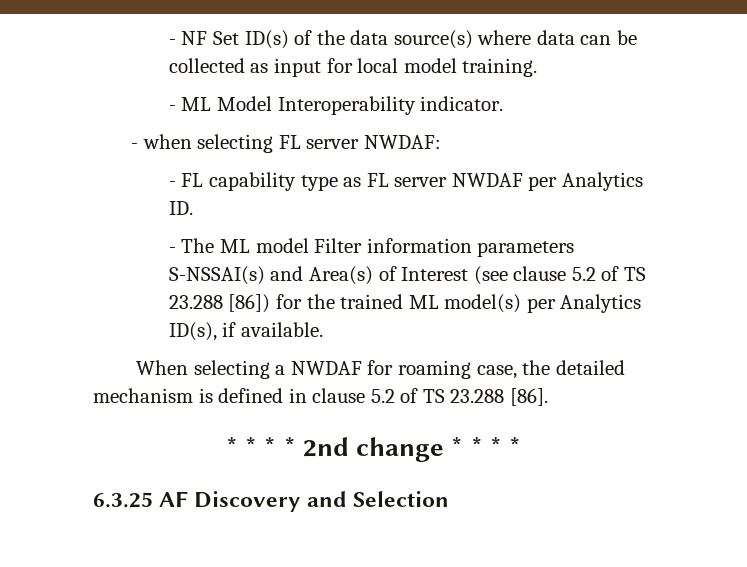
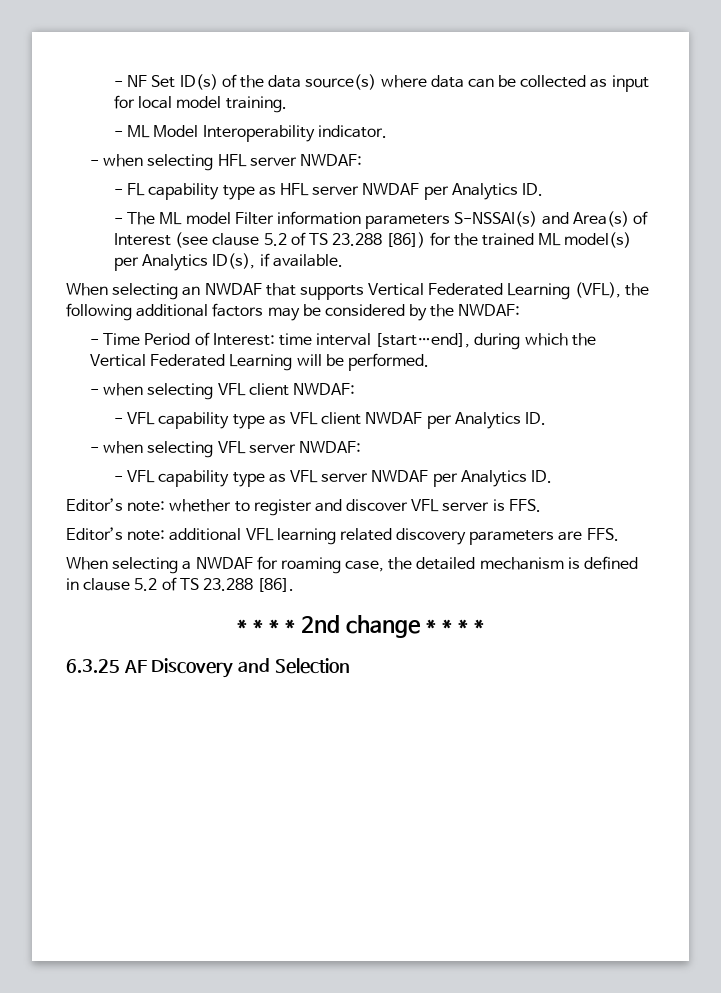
- - when selecting FL server NWDAF:
+ - when selecting HFL server NWDAF:
- - FL capability type as FL server NWDAF per Analytics ID.
+ - FL capability type as HFL server NWDAF per Analytics ID.
+ When selecting an NWDAF that supports Vertical Federated Learning (VFL), the following additional factors may be considered by the NWDAF:
+ - Time Period of Interest: time interval [start…end], during which the Vertical Federated Learning will be performed.
+ - when selecting VFL client NWDAF:
+ - VFL capability type as VFL client NWDAF per Analytics ID.
+ - when selecting VFL server NWDAF:
+ - VFL capability type as VFL server NWDAF per Analytics ID.
+ Editor’s note: whether to register and discover VFL server is FFS.
+ Editor’s note: additional VFL learning related discovery parameters are FFS.

